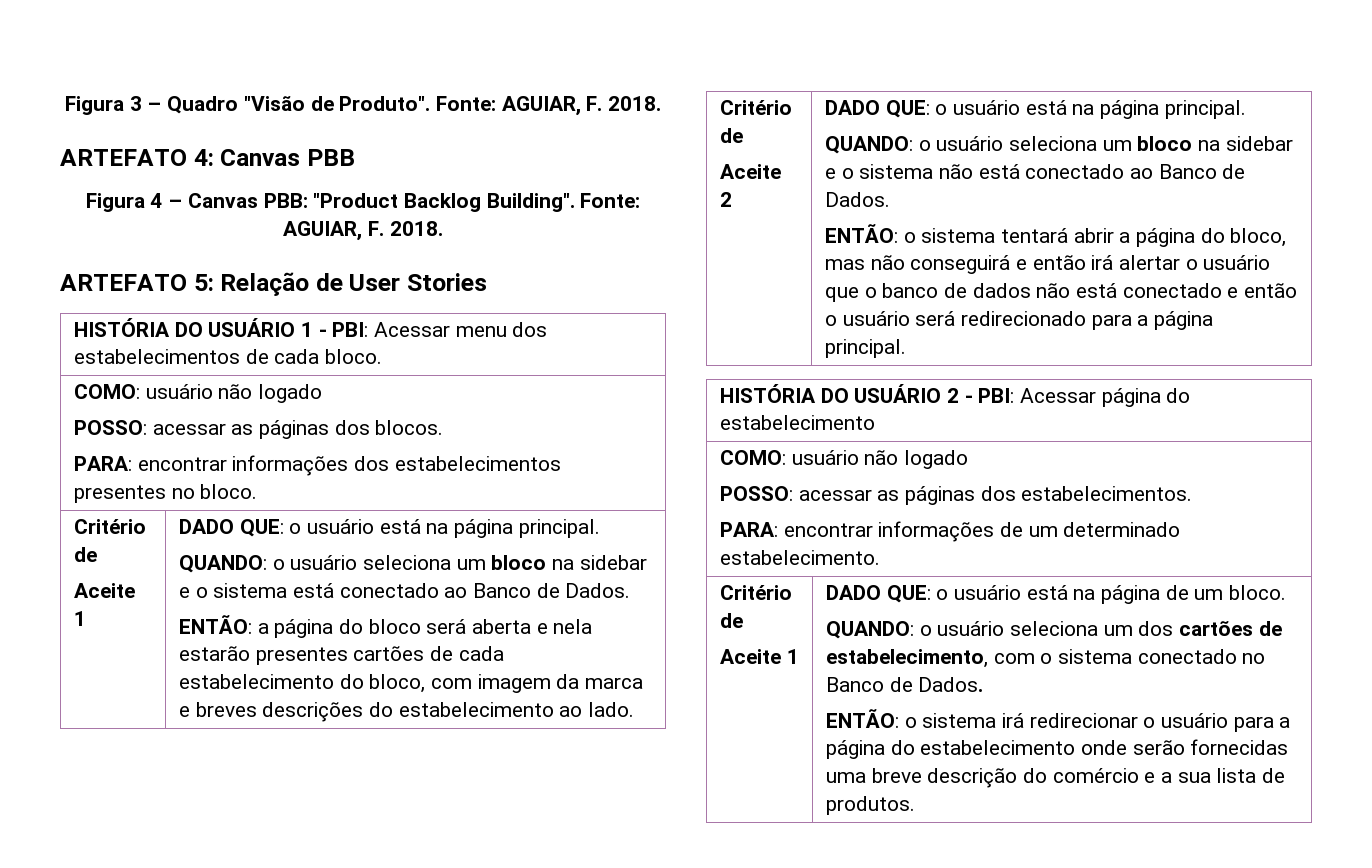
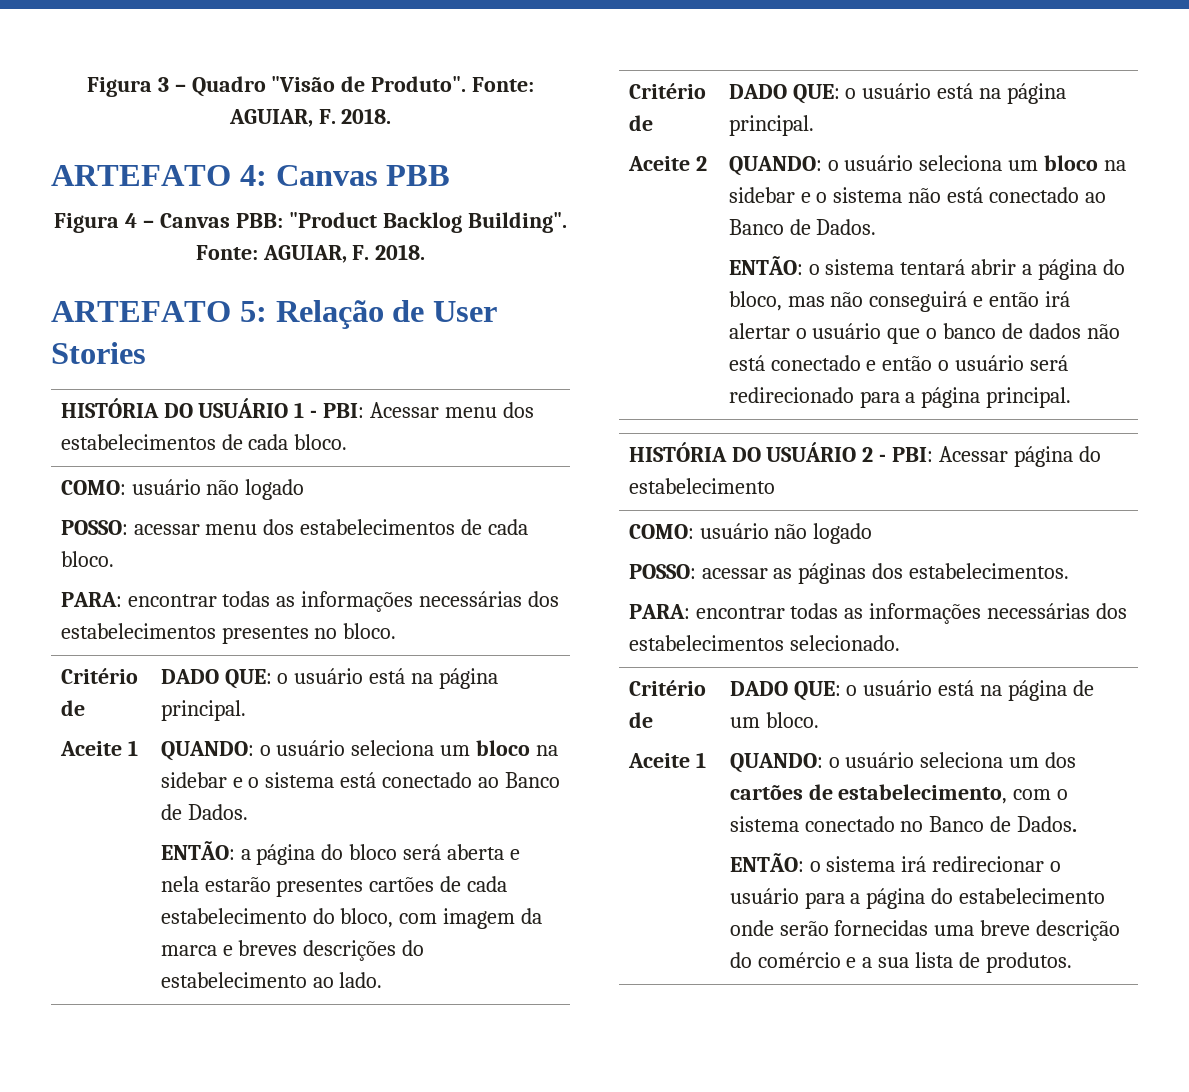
  HISTÓRIA DO USUÁRIO 1 - PBI: Acessar menu dos estabelecimentos de cada bloco.
  COMO: usuário não logado
- POSSO: acessar as páginas dos blocos.
- PARA: encontrar informações dos estabelecimentos presentes no bloco.
+ POSSO: acessar menu dos estabelecimentos de cada bloco.
+ PARA: encontrar todas as informações necessárias dos estabelecimentos presentes no bloco.
  HISTÓRIA DO USUÁRIO 2 - PBI: Acessar página do estabelecimento
  COMO: usuário não logado
  POSSO: acessar as páginas dos estabelecimentos.
- PARA: encontrar informações de um determinado estabelecimento.
+ PARA: encontrar todas as informações necessárias dos estabelecimentos selecionado.

